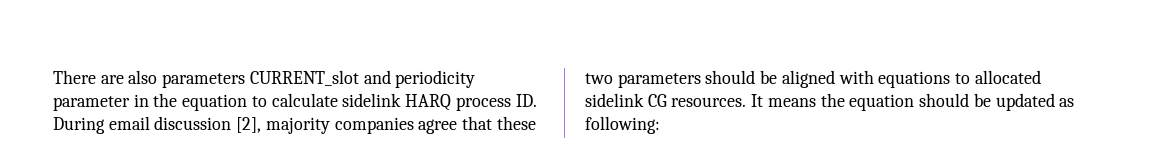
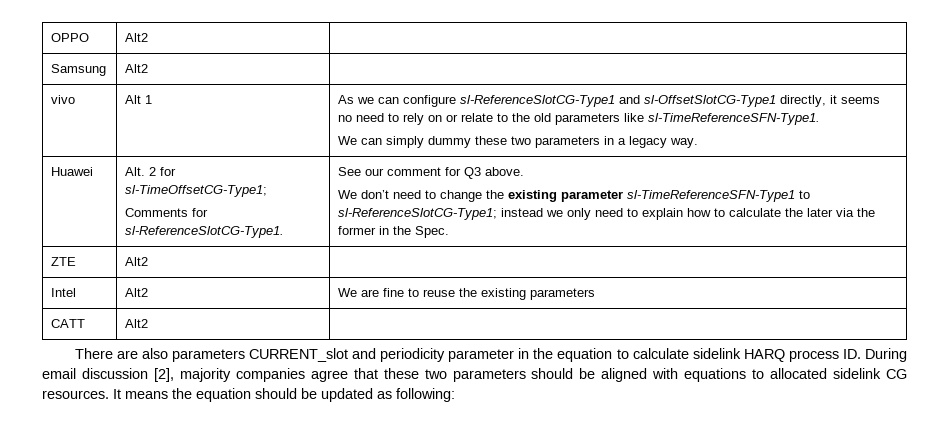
+ OPPO | Alt2 |
+ Samsung | Alt2 |
+ vivo | Alt 1 | As we can configure sl-ReferenceSlotCG-Type1 and sl-OffsetSlotCG-Type1 directly, it seems no need to rely on or relate to the old parameters like sl-TimeReferenceSFN-Type1.
+ We can simply dummy these two parameters in a legacy way.
+ Huawei | Alt. 2 for sl-TimeOffsetCG-Type1;
+ Comments for sl-ReferenceSlotCG-Type1. | See our comment for Q3 above.
+ We don’t need to change the existing parameter sl-TimeReferenceSFN-Type1 to sl-ReferenceSlotCG-Type1; instead we only need to explain how to calculate the later via the former in the Spec.
+ ZTE | Alt2 |
+ Intel | Alt2 | We are fine to reuse the existing parameters
+ CATT | Alt2 |

